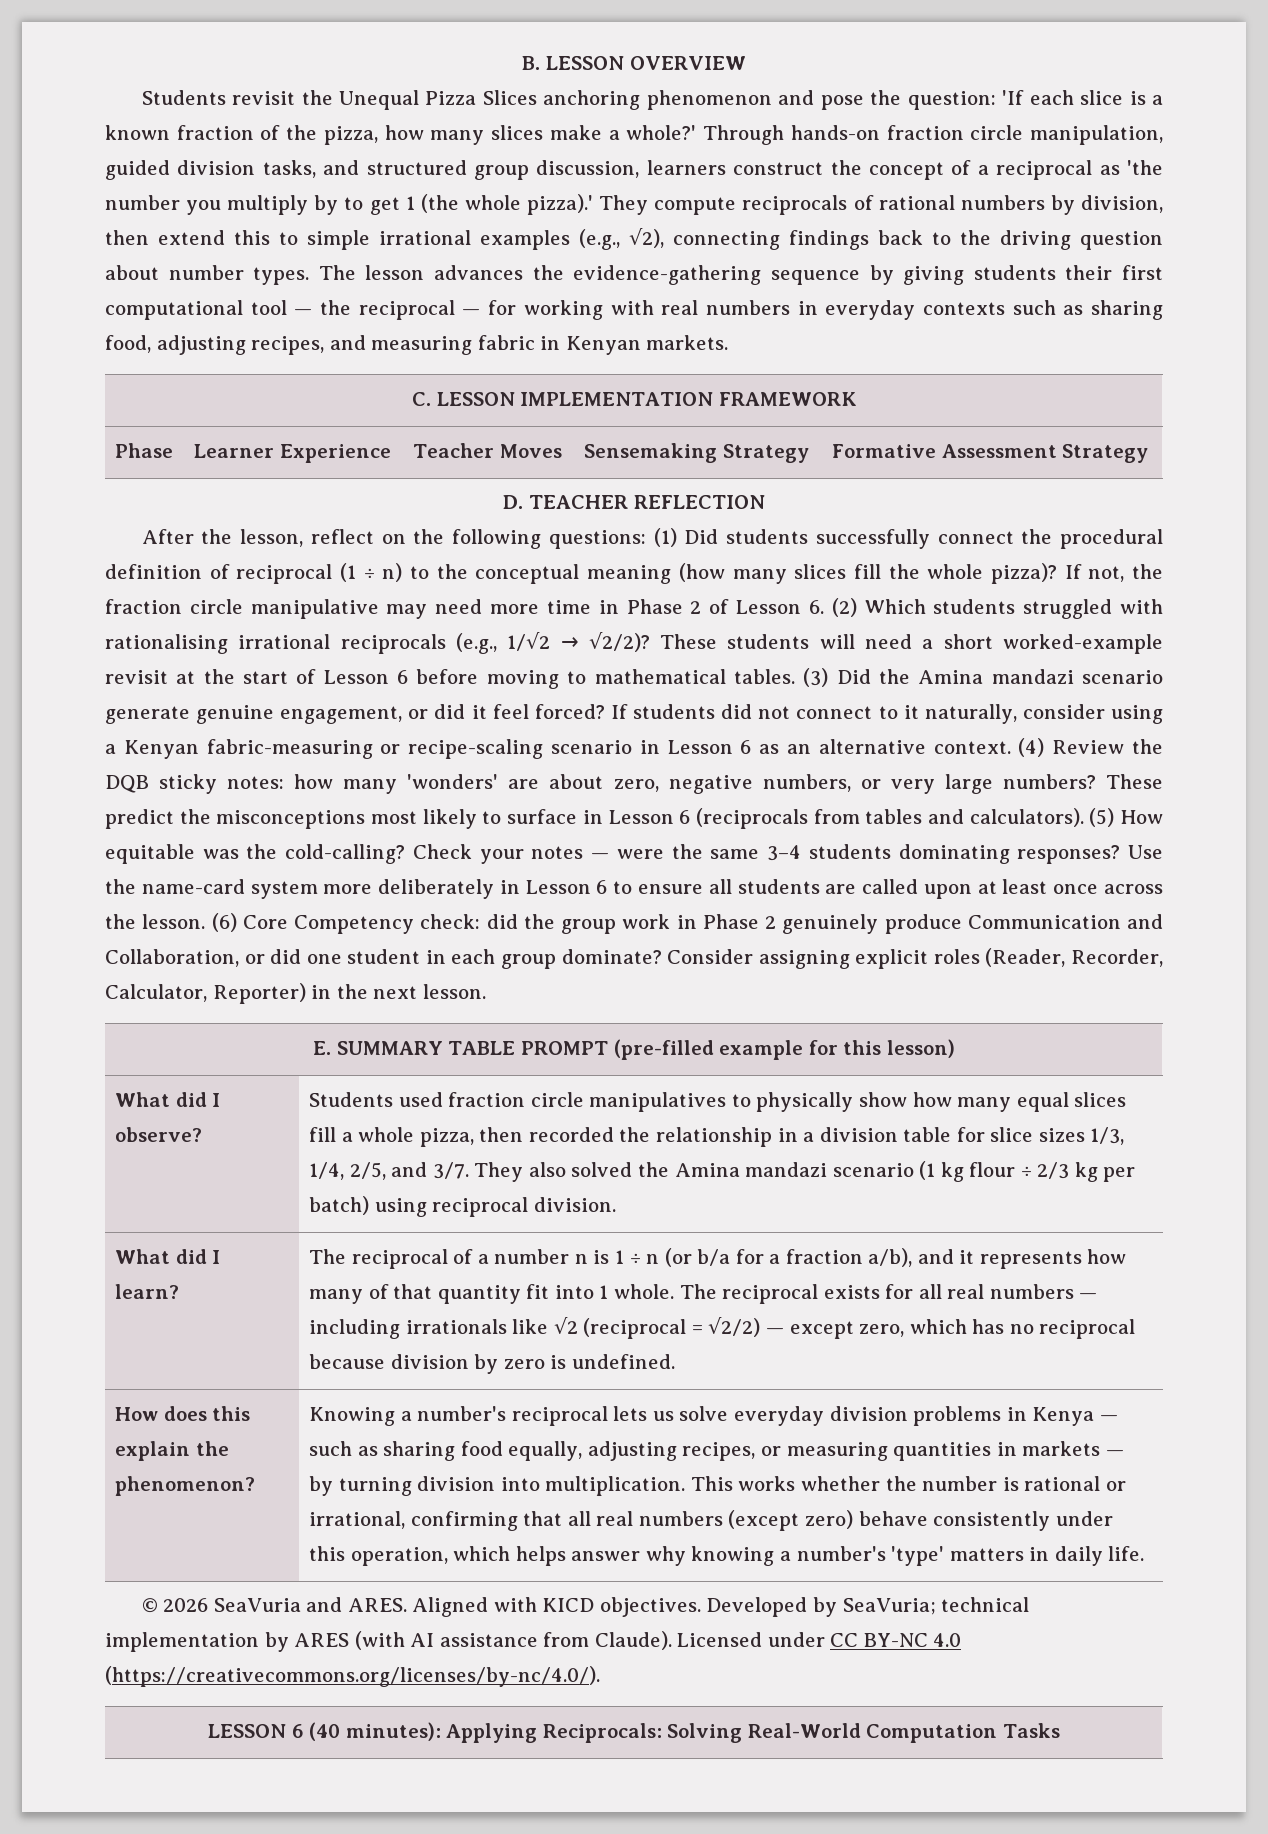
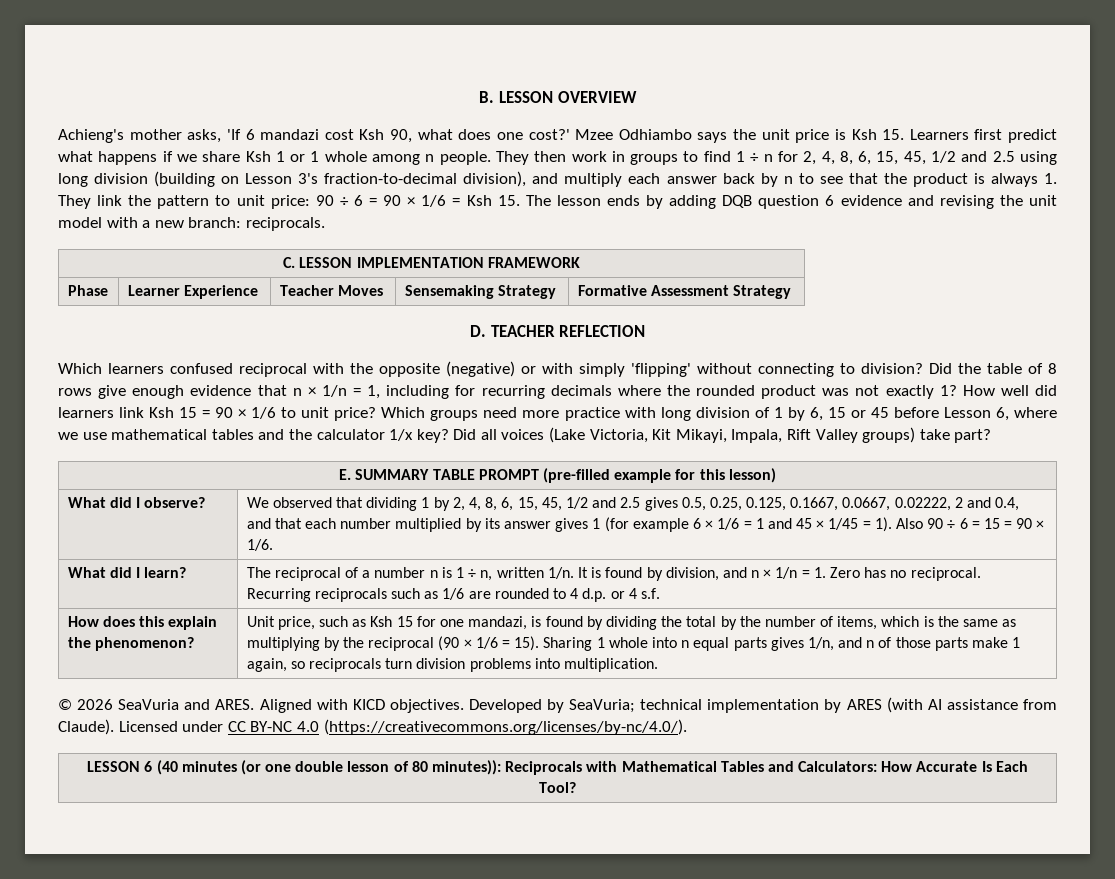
- Students revisit the Unequal Pizza Slices anchoring phenomenon and pose the question: 'If each slice is a known fraction of the pizza, how many slices make a whole?' Through hands-on fraction circle manipulation, guided division tasks, and structured group discussion, learners construct the concept of a reciprocal as 'the number you multiply by to get 1 (the whole pizza).' They compute reciprocals of rational numbers by division, then extend this to simple irrational examples (e.g., √2), connecting findings back to the driving question about number types. The lesson advances the evidence-gathering sequence by giving students their first computational tool — the reciprocal — for working with real numbers in everyday contexts such as sharing food, adjusting recipes, and measuring fabric in Kenyan markets.
+ Achieng's mother asks, 'If 6 mandazi cost Ksh 90, what does one cost?' Mzee Odhiambo says the unit price is Ksh 15. Learners first predict what happens if we share Ksh 1 or 1 whole among n people. They then work in groups to find 1 ÷ n for 2, 4, 8, 6, 15, 45, 1/2 and 2.5 using long division (building on Lesson 3's fraction-to-decimal division), and multiply each answer back by n to see that the product is always 1. They link the pattern to unit price: 90 ÷ 6 = 90 × 1/6 = Ksh 15. The lesson ends by adding DQB question 6 evidence and revising the unit model with a new branch: reciprocals.
- After the lesson, reflect on the following questions: (1) Did students successfully connect the procedural definition of reciprocal (1 ÷ n) to the conceptual meaning (how many slices fill the whole pizza)? If not, the fraction circle manipulative may need more time in Phase 2 of Lesson 6. (2) Which students struggled with rationalising irrational reciprocals (e.g., 1/√2 → √2/2)? These students will need a short worked-example revisit at the start of Lesson 6 before moving to mathematical tables. (3) Did the Amina mandazi scenario generate genuine engagement, or did it feel forced? If students did not connect to it naturally, consider using a Kenyan fabric-measuring or recipe-scaling scenario in Lesson 6 as an alternative context. (4) Review the DQB sticky notes: how many 'wonders' are about zero, negative numbers, or very large numbers? These predict the misconceptions most likely to surface in Lesson 6 (reciprocals from tables and calculators). (5) How equitable was the cold-calling? Check your notes — were the same 3–4 students dominating responses? Use the name-card system more deliberately in Lesson 6 to ensure all students are called upon at least once across the lesson. (6) Core Competency check: did the group work in Phase 2 genuinely produce Communication and Collaboration, or did one student in each group dominate? Consider assigning explicit roles (Reader, Recorder, Calculator, Reporter) in the next lesson.
+ Which learners confused reciprocal with the opposite (negative) or with simply 'flipping' without connecting to division? Did the table of 8 rows give enough evidence that n × 1/n = 1, including for recurring decimals where the rounded product was not exactly 1? How well did learners link Ksh 15 = 90 × 1/6 to unit price? Which groups need more practice with long division of 1 by 6, 15 or 45 before Lesson 6, where we use mathematical tables and the calculator 1/x key? Did all voices (Lake Victoria, Kit Mikayi, Impala, Rift Valley groups) take part?
- Students used fraction circle manipulatives to physically show how many equal slices fill a whole pizza, then recorded the relationship in a division table for slice sizes 1/3, 1/4, 2/5, and 3/7. They also solved the Amina mandazi scenario (1 kg flour ÷ 2/3 kg per batch) using reciprocal division.
+ We observed that dividing 1 by 2, 4, 8, 6, 15, 45, 1/2 and 2.5 gives 0.5, 0.25, 0.125, 0.1667, 0.0667, 0.02222, 2 and 0.4, and that each number multiplied by its answer gives 1 (for example 6 × 1/6 = 1 and 45 × 1/45 = 1). Also 90 ÷ 6 = 15 = 90 × 1/6.
- The reciprocal of a number n is 1 ÷ n (or b/a for a fraction a/b), and it represents how many of that quantity fit into 1 whole. The reciprocal exists for all real numbers — including irrationals like √2 (reciprocal = √2/2) — except zero, which has no reciprocal because division by zero is undefined.
+ The reciprocal of a number n is 1 ÷ n, written 1/n. It is found by division, and n × 1/n = 1. Zero has no reciprocal. Recurring reciprocals such as 1/6 are rounded to 4 d.p. or 4 s.f.
- Knowing a number's reciprocal lets us solve everyday division problems in Kenya — such as sharing food equally, adjusting recipes, or measuring quantities in markets — by turning division into multiplication. This works whether the number is rational or irrational, confirming that all real numbers (except zero) behave consistently under this operation, which helps answer why knowing a number's 'type' matters in daily life.
+ Unit price, such as Ksh 15 for one mandazi, is found by dividing the total by the number of items, which is the same as multiplying by the reciprocal (90 × 1/6 = 15). Sharing 1 whole into n equal parts gives 1/n, and n of those parts make 1 again, so reciprocals turn division problems into multiplication.
- LESSON 6 (40 minutes): Applying Reciprocals: Solving Real-World Computation Tasks
+ LESSON 6 (40 minutes (or one double lesson of 80 minutes)): Reciprocals with Mathematical Tables and Calculators: How Accurate Is Each Tool?

